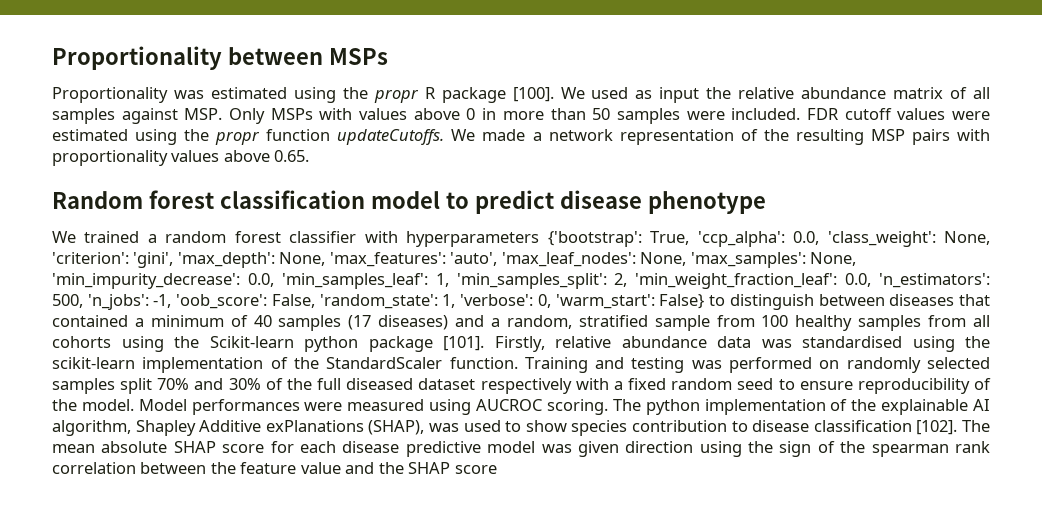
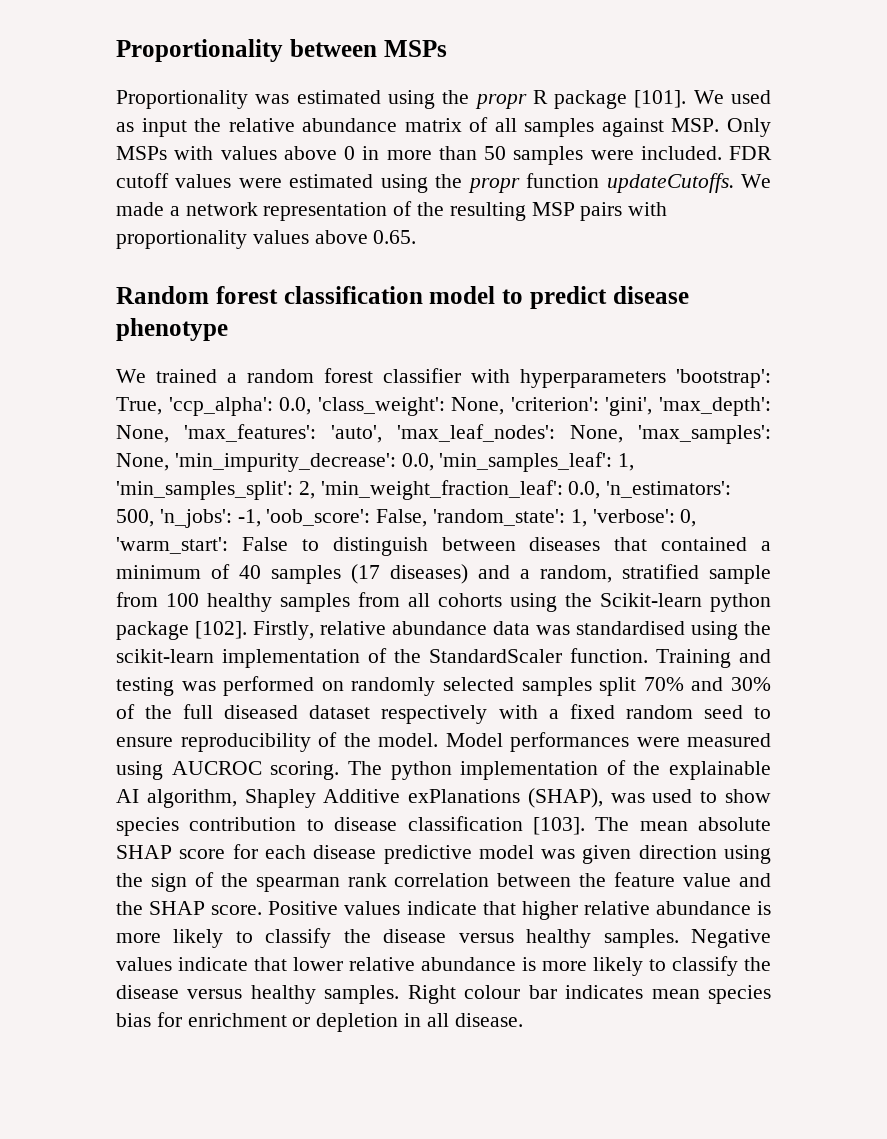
- Proportionality was estimated using the propr R package [100].
+ Proportionality was estimated using the propr R package [101].
- We trained a random forest classifier with hyperparameters {'bootstrap':
+ We trained a random forest classifier with hyperparameters 'bootstrap':
- False} to distinguish between diseases that contained a minimum of 40 samples (17 diseases) and a random, stratified sample from 100 healthy samples from all cohorts using the Scikit-learn python package [101].
+ False to distinguish between diseases that contained a minimum of 40 samples (17 diseases) and a random, stratified sample from 100 healthy samples from all cohorts using the Scikit-learn python package [102].
- The python implementation of the explainable AI algorithm, Shapley Additive exPlanations (SHAP), was used to show species contribution to disease classification [102].
+ The python implementation of the explainable AI algorithm, Shapley Additive exPlanations (SHAP), was used to show species contribution to disease classification [103].
- The mean absolute SHAP score for each disease predictive model was given direction using the sign of the spearman rank correlation between the feature value and the SHAP score
+ The mean absolute SHAP score for each disease predictive model was given direction using the sign of the spearman rank correlation between the feature value and the SHAP score. Positive values indicate that higher relative abundance is more likely to classify the disease versus healthy samples. Negative values indicate that lower relative abundance is more likely to classify the disease versus healthy samples. Right colour bar indicates mean species bias for enrichment or depletion in all disease.

